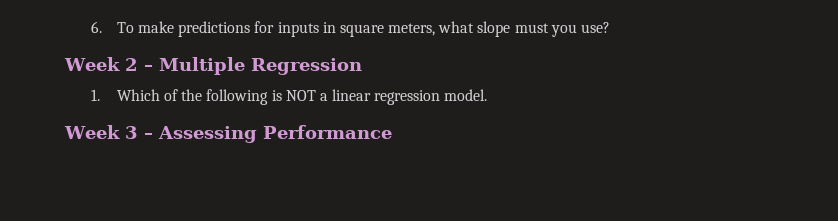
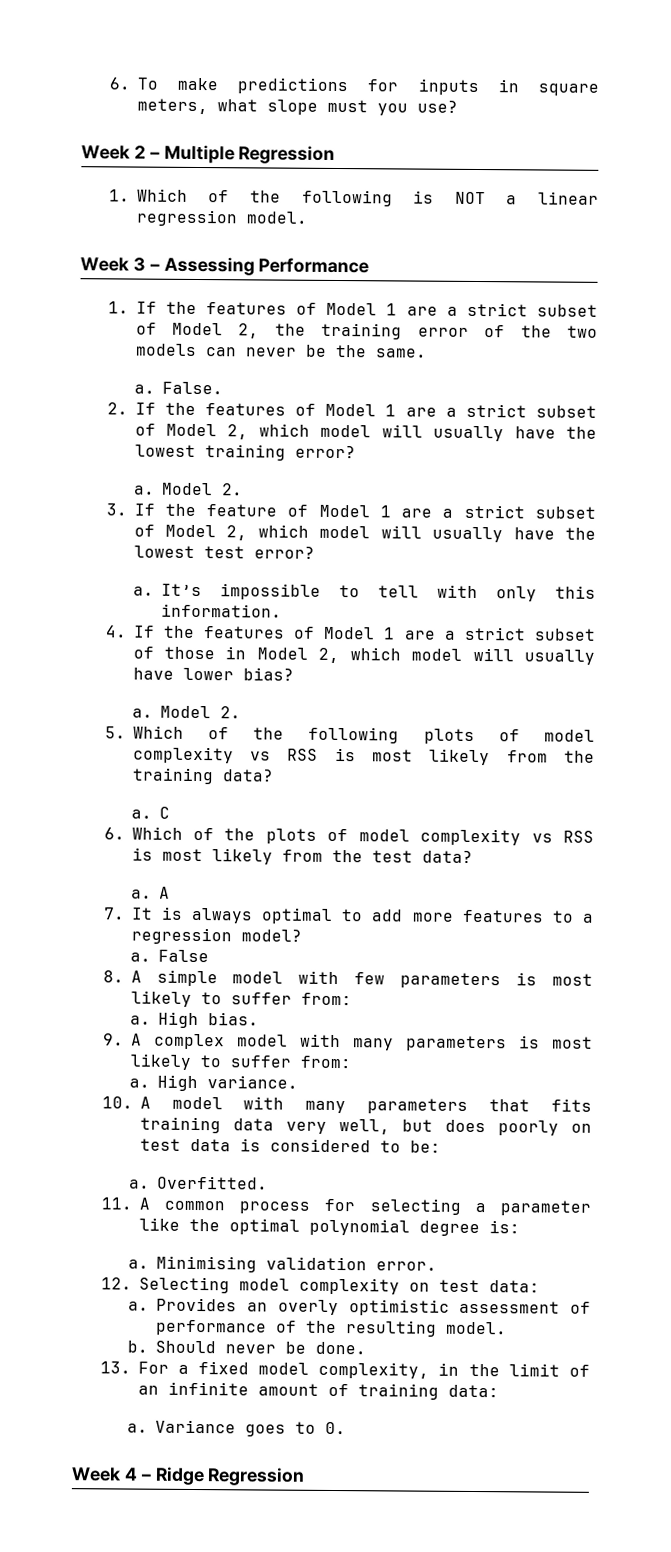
+ 1. If the features of Model 1 are a strict subset of Model 2, the training error of the two models can never be the same.
+ a. False.
+ 2. If the features of Model 1 are a strict subset of Model 2, which model will usually have the lowest training error?
+ a. Model 2.
+ 3. If the feature of Model 1 are a strict subset of Model 2, which model will usually have the lowest test error?
+ a. It’s impossible to tell with only this information.
+ 4. If the features of Model 1 are a strict subset of those in Model 2, which model will usually have lower bias?
+ a. Model 2.
+ 5. Which of the following plots of model complexity vs RSS is most likely from the training data?
+ a. C
+ 6. Which of the plots of model complexity vs RSS is most likely from the test data?
+ a. A
+ 7. It is always optimal to add more features to a regression model?
+ a. False
+ 8. A simple model with few parameters is most likely to suffer from:
+ a. High bias.
+ 9. A complex model with many parameters is most likely to suffer from:
+ a. High variance.
+ 10. A model with many parameters that fits training data very well, but does poorly on test data is considered to be:
+ a. Overfitted.
+ 11. A common process for selecting a parameter like the optimal polynomial degree is:
+ a. Minimising validation error.
+ 12. Selecting model complexity on test data:
+ a. Provides an overly optimistic assessment of performance of the resulting model.
+ b. Should never be done.
+ 13. For a fixed model complexity, in the limit of an infinite amount of training data:
+ a. Variance goes to 0.
+ Week 4 – Ridge Regression

